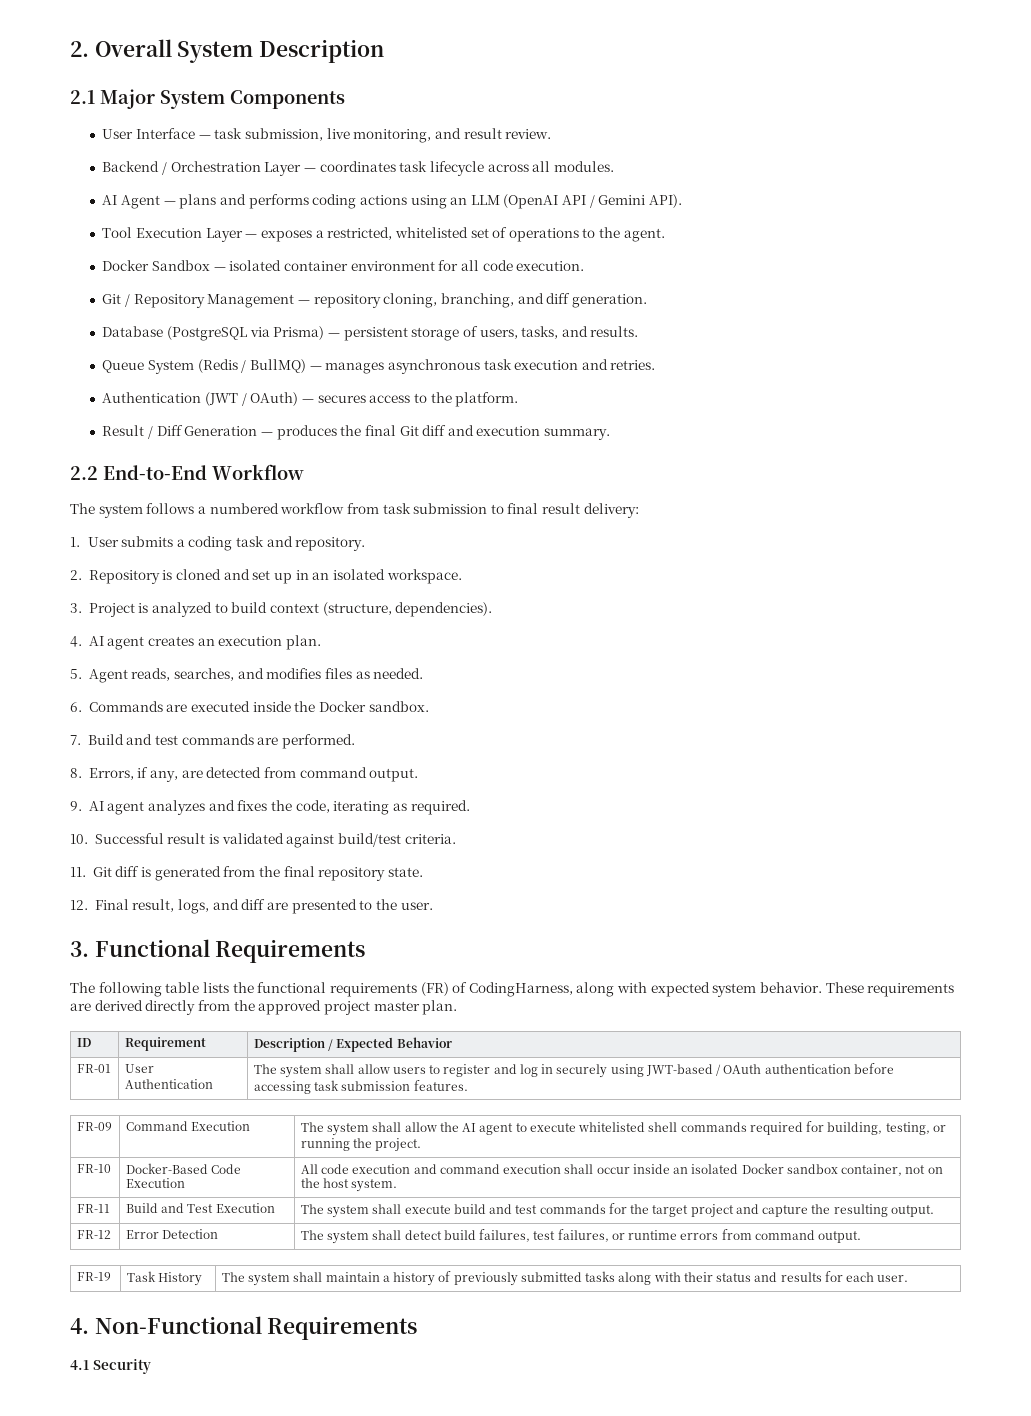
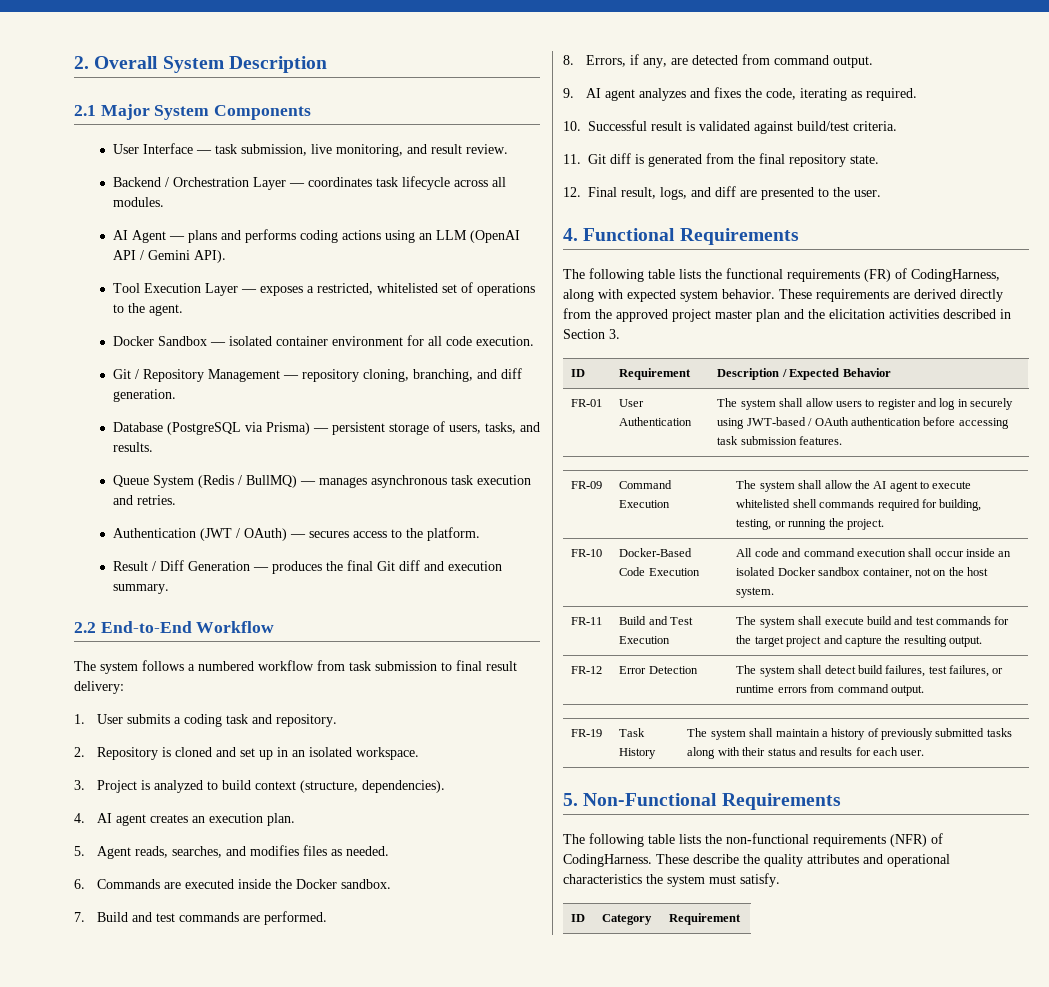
- 3. Functional Requirements
+ 4. Functional Requirements
- These requirements are derived directly from the approved project master plan.
+ These requirements are derived directly from the approved project master plan and the elicitation activities described in Section 3.
- FR-10 | Docker-Based Code Execution | All code execution and command execution shall occur inside an isolated Docker sandbox container, not on the host system.
+ FR-10 | Docker-Based Code Execution | All code and command execution shall occur inside an isolated Docker sandbox container, not on the host system.
- 4. Non-Functional Requirements
+ 5. Non-Functional Requirements
- 4.1 Security
+ The following table lists the non-functional requirements (NFR) of CodingHarness. These describe the quality attributes and operational characteristics the system must satisfy.
+ ID | Category | Requirement

